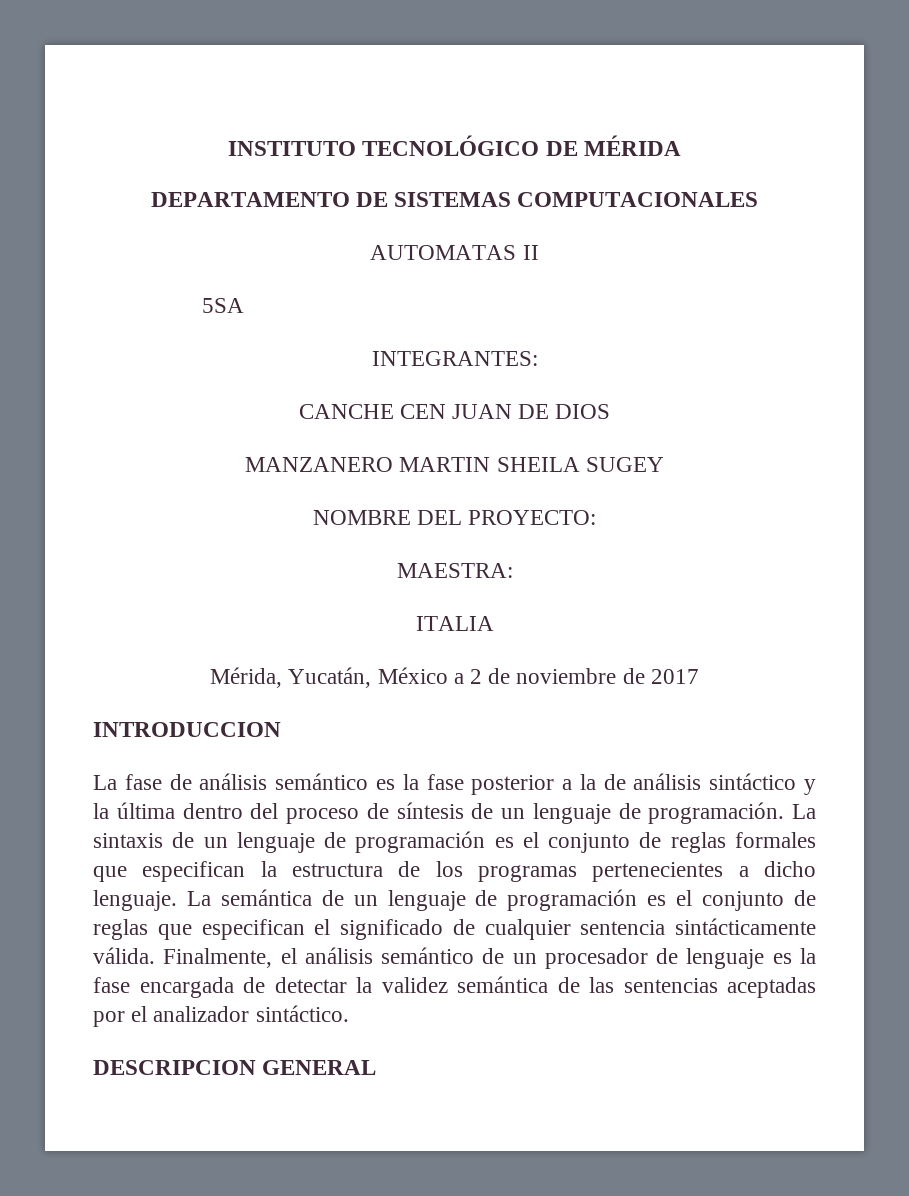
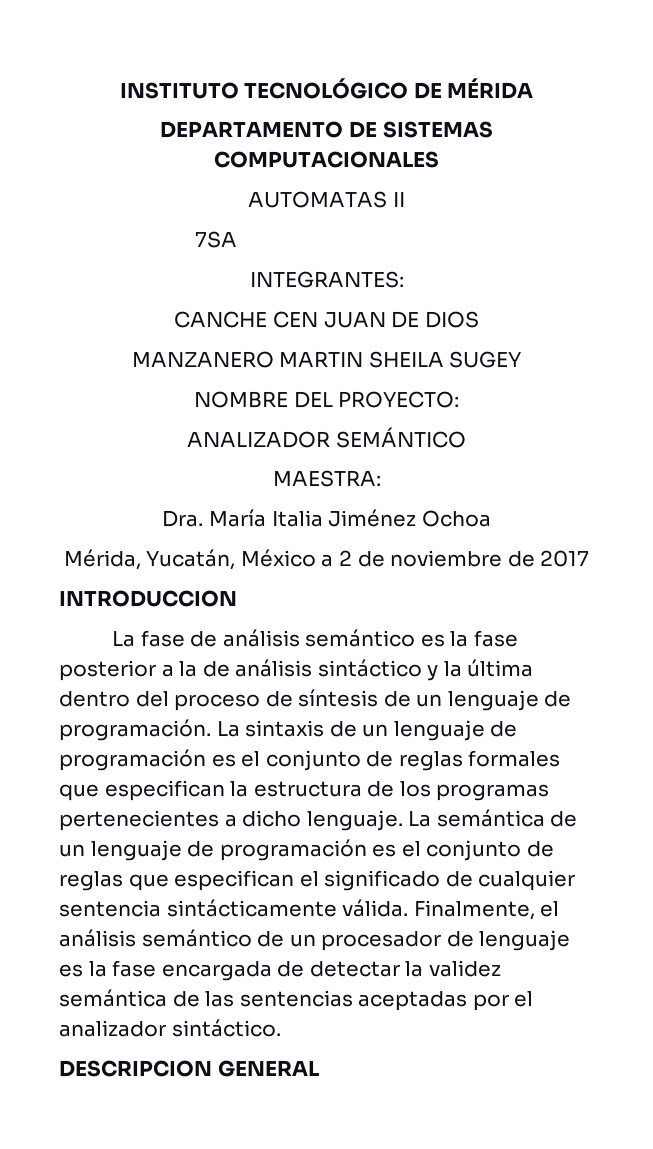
- 5SA
+ 7SA
+ ANALIZADOR SEMÁNTICO
- ITALIA
+ Dra. María Italia Jiménez Ochoa

